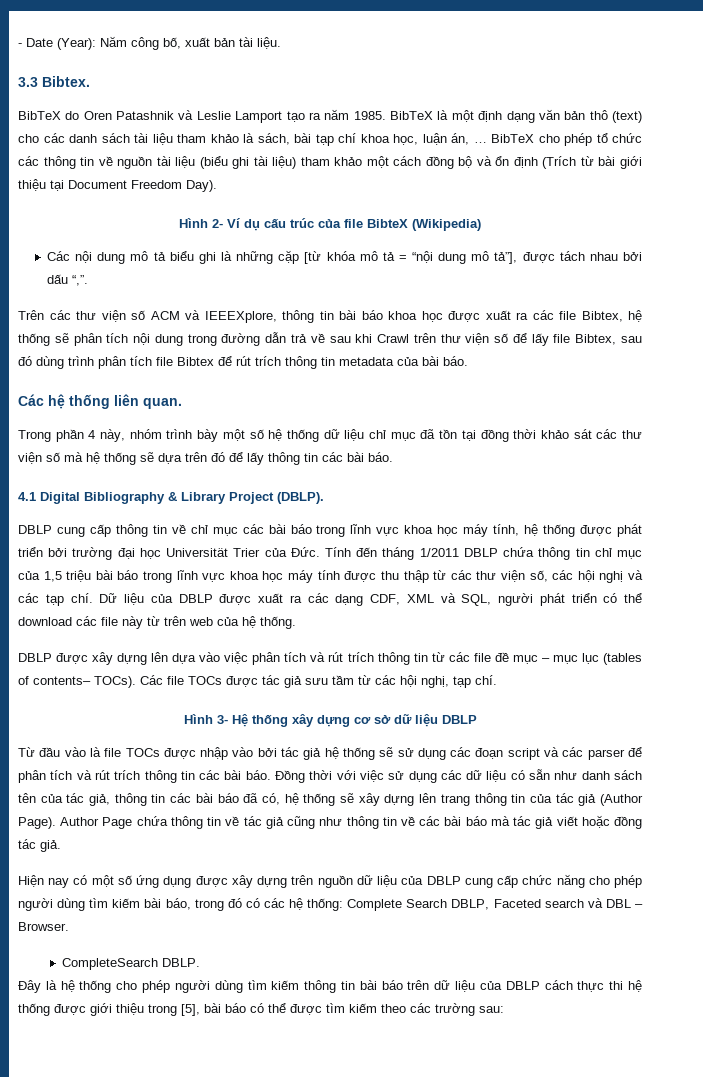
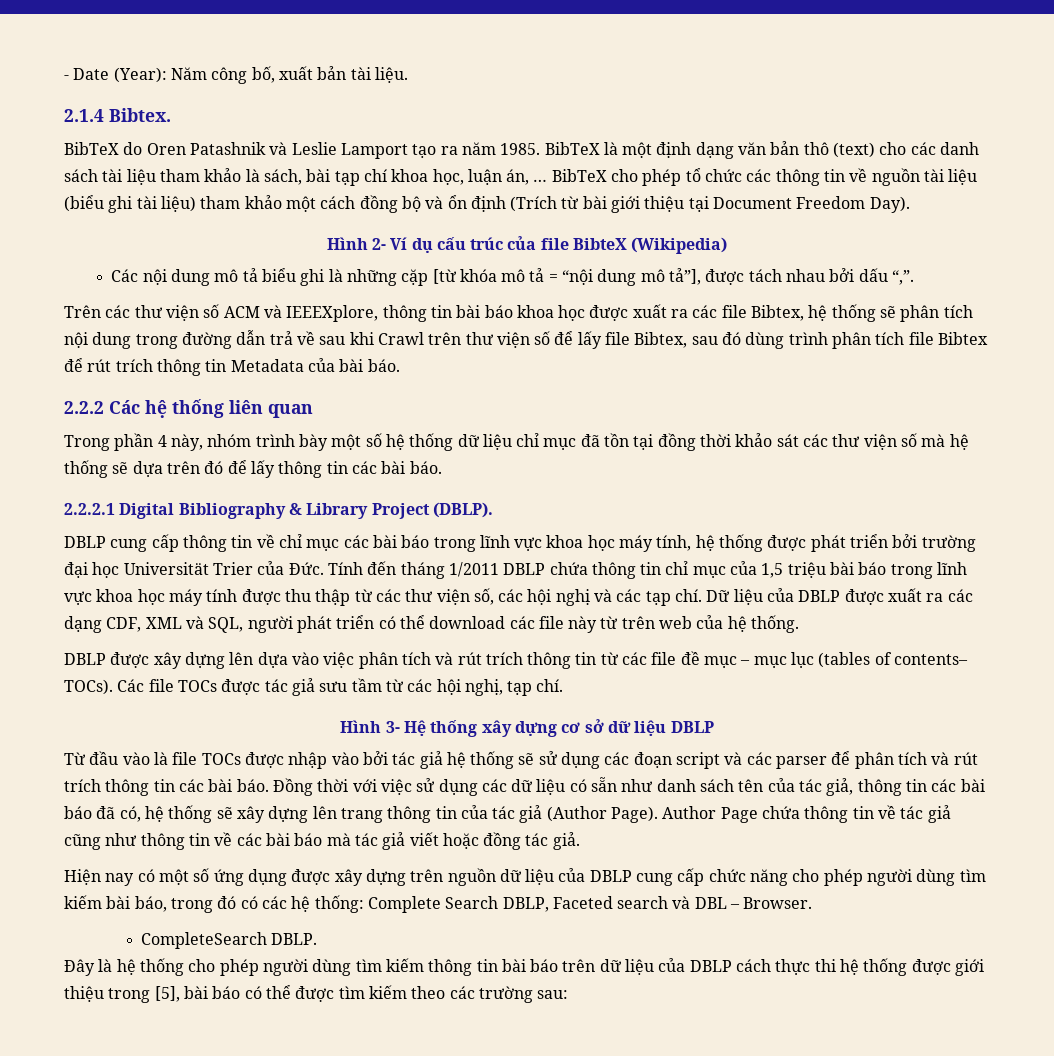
- 3.3 Bibtex.
+ 2.1.4 Bibtex.
- Trên các thư viện số ACM và IEEEXplore, thông tin bài báo khoa học được xuất ra các file Bibtex, hệ thống sẽ phân tích nội dung trong đường dẫn trả về sau khi Crawl trên thư viện số để lấy file Bibtex, sau đó dùng trình phân tích file Bibtex để rút trích thông tin metadata của bài báo.
+ Trên các thư viện số ACM và IEEEXplore, thông tin bài báo khoa học được xuất ra các file Bibtex, hệ thống sẽ phân tích nội dung trong đường dẫn trả về sau khi Crawl trên thư viện số để lấy file Bibtex, sau đó dùng trình phân tích file Bibtex để rút trích thông tin Metadata của bài báo.
- Các hệ thống liên quan.
+ 2.2.2 Các hệ thống liên quan
- 4.1 Digital Bibliography & Library Project (DBLP).
+ 2.2.2.1 Digital Bibliography & Library Project (DBLP).

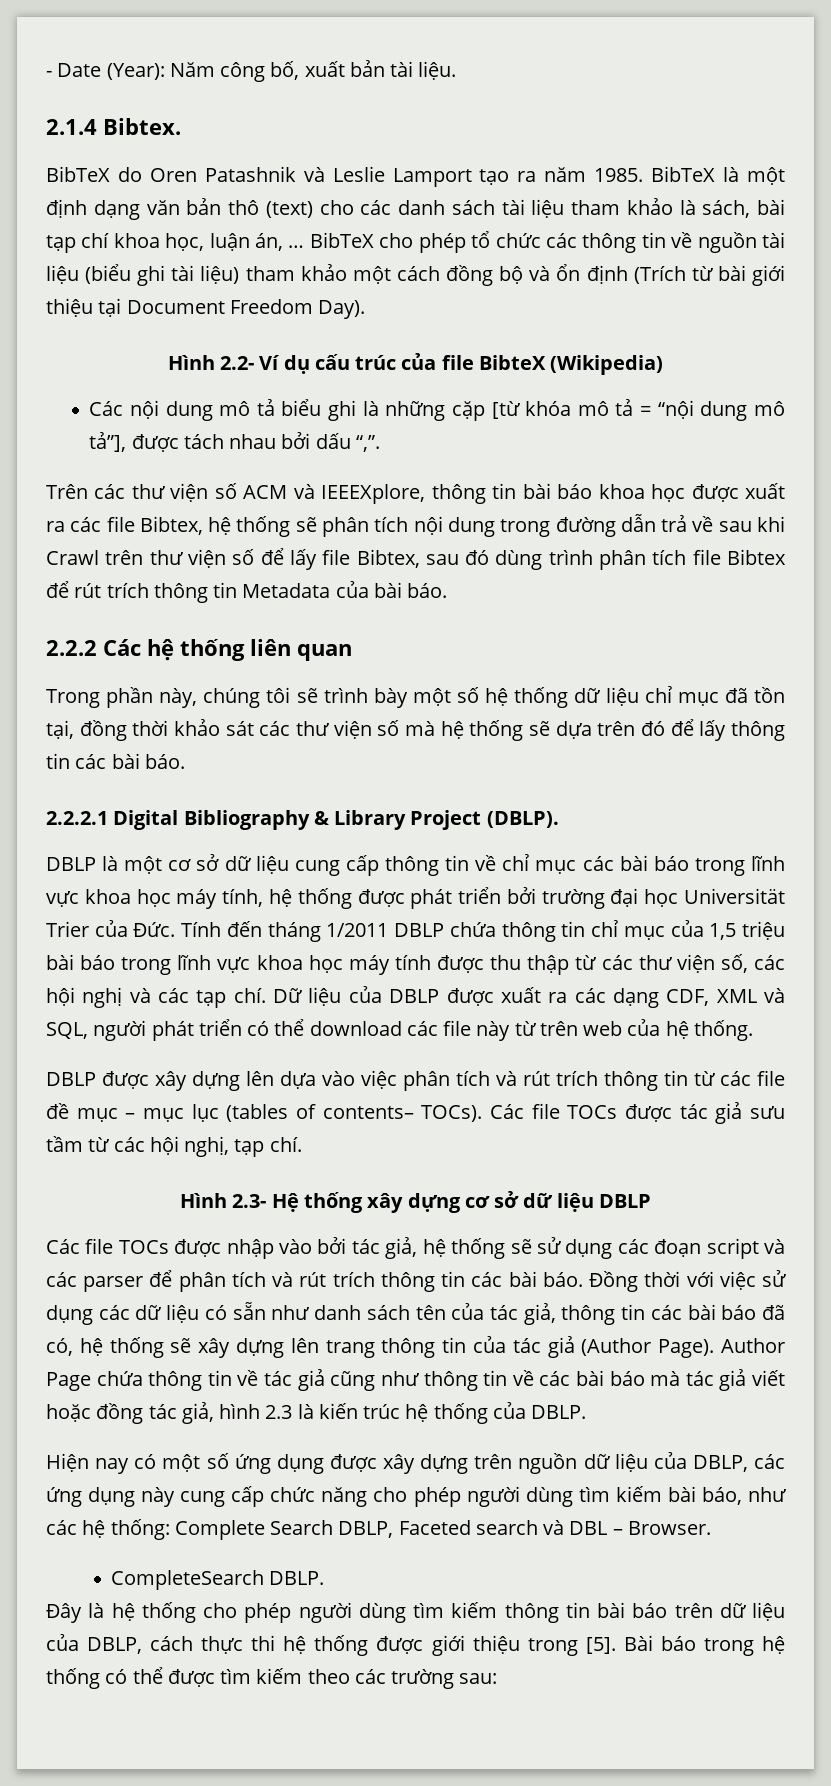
- Hình 2- Ví dụ cấu trúc của file BibteX (Wikipedia)
+ Hình 2.2- Ví dụ cấu trúc của file BibteX (Wikipedia)
- Trong phần 4 này, nhóm trình bày một số hệ thống dữ liệu chỉ mục đã tồn tại đồng thời khảo sát các thư viện số mà hệ thống sẽ dựa trên đó để lấy thông tin các bài báo.
+ Trong phần này, chúng tôi sẽ trình bày một số hệ thống dữ liệu chỉ mục đã tồn tại, đồng thời khảo sát các thư viện số mà hệ thống sẽ dựa trên đó để lấy thông tin các bài báo.
- DBLP cung cấp thông tin về chỉ mục các bài báo trong lĩnh vực khoa học máy tính, hệ thống được phát triển bởi trường đại học Universität Trier của Đức. Tính đến tháng 1/2011 DBLP chứa thông tin chỉ mục của 1,5 triệu bài báo trong lĩnh vực khoa học máy tính được thu thập từ các thư viện số, các hội nghị và các tạp chí.
+ DBLP là một cơ sở dữ liệu cung cấp thông tin về chỉ mục các bài báo trong lĩnh vực khoa học máy tính, hệ thống được phát triển bởi trường đại học Universität Trier của Đức. Tính đến tháng 1/2011 DBLP chứa thông tin chỉ mục của 1,5 triệu bài báo trong lĩnh vực khoa học máy tính được thu thập từ các thư viện số, các hội nghị và các tạp chí.
- Hình 3- Hệ thống xây dựng cơ sở dữ liệu DBLP
+ Hình 2.3- Hệ thống xây dựng cơ sở dữ liệu DBLP
- Từ đầu vào là file TOCs được nhập vào bởi tác giả hệ thống sẽ sử dụng các đoạn script và các parser để phân tích và rút trích thông tin các bài báo.
+ Các file TOCs được nhập vào bởi tác giả, hệ thống sẽ sử dụng các đoạn script và các parser để phân tích và rút trích thông tin các bài báo.
- Author Page chứa thông tin về tác giả cũng như thông tin về các bài báo mà tác giả viết hoặc đồng tác giả.
+ Author Page chứa thông tin về tác giả cũng như thông tin về các bài báo mà tác giả viết hoặc đồng tác giả, hình 2.3 là kiến trúc hệ thống của DBLP.
- Hiện nay có một số ứng dụng được xây dựng trên nguồn dữ liệu của DBLP cung cấp chức năng cho phép người dùng tìm kiếm bài báo, trong đó có các hệ thống: Complete Search DBLP, Faceted search và DBL – Browser.
+ Hiện nay có một số ứng dụng được xây dựng trên nguồn dữ liệu của DBLP, các ứng dụng này cung cấp chức năng cho phép người dùng tìm kiếm bài báo, như các hệ thống: Complete Search DBLP, Faceted search và DBL – Browser.
- Đây là hệ thống cho phép người dùng tìm kiếm thông tin bài báo trên dữ liệu của DBLP cách thực thi hệ thống được giới thiệu trong [5], bài báo có thể được tìm kiếm theo các trường sau:
+ Đây là hệ thống cho phép người dùng tìm kiếm thông tin bài báo trên dữ liệu của DBLP, cách thực thi hệ thống được giới thiệu trong [5]. Bài báo trong hệ thống có thể được tìm kiếm theo các trường sau:

